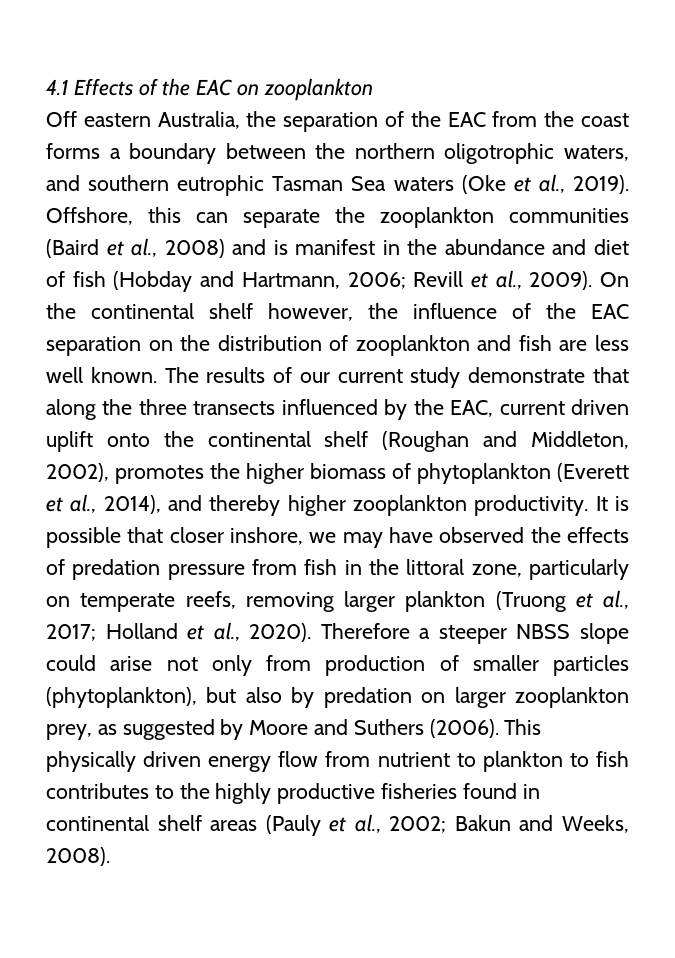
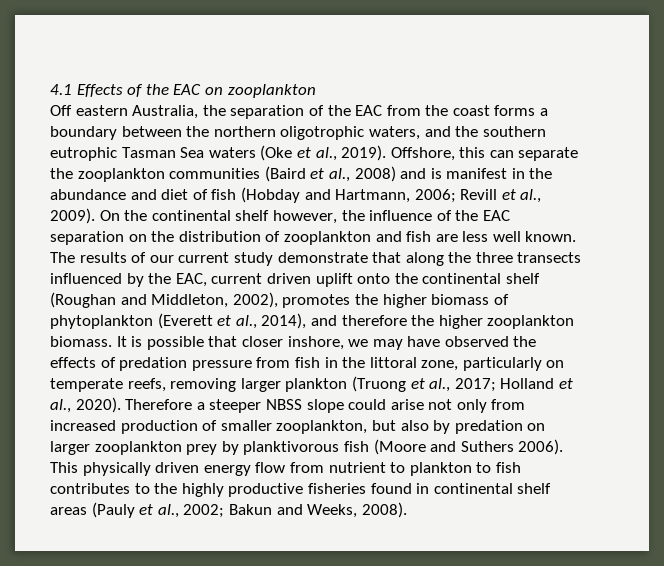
- Off eastern Australia, the separation of the EAC from the coast forms a boundary between the northern oligotrophic waters, and southern eutrophic Tasman Sea waters (Oke et al., 2019).
+ Off eastern Australia, the separation of the EAC from the coast forms a boundary between the northern oligotrophic waters, and the southern eutrophic Tasman Sea waters (Oke et al., 2019).
- The results of our current study demonstrate that along the three transects influenced by the EAC, current driven uplift onto the continental shelf (Roughan and Middleton, 2002), promotes the higher biomass of phytoplankton (Everett et al., 2014), and thereby higher zooplankton productivity.
+ The results of our current study demonstrate that along the three transects influenced by the EAC, current driven uplift onto the continental shelf (Roughan and Middleton, 2002), promotes the higher biomass of phytoplankton (Everett et al., 2014), and therefore the higher zooplankton biomass.
- Therefore a steeper NBSS slope could arise not only from production of smaller particles (phytoplankton), but also by predation on larger zooplankton prey, as suggested by Moore and Suthers (2006).
+ Therefore a steeper NBSS slope could arise not only from increased production of smaller zooplankton, but also by predation on larger zooplankton prey by planktivorous fish (Moore and Suthers 2006).

